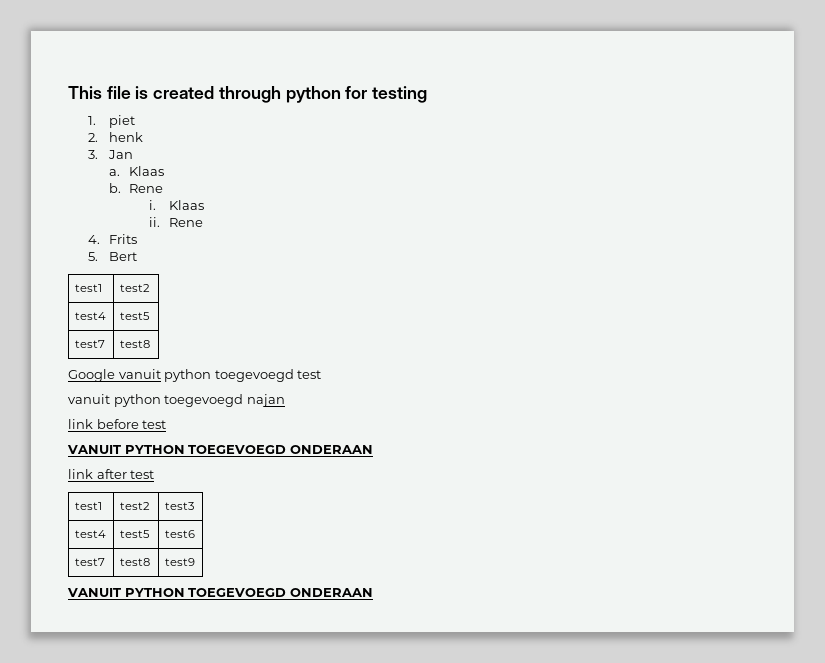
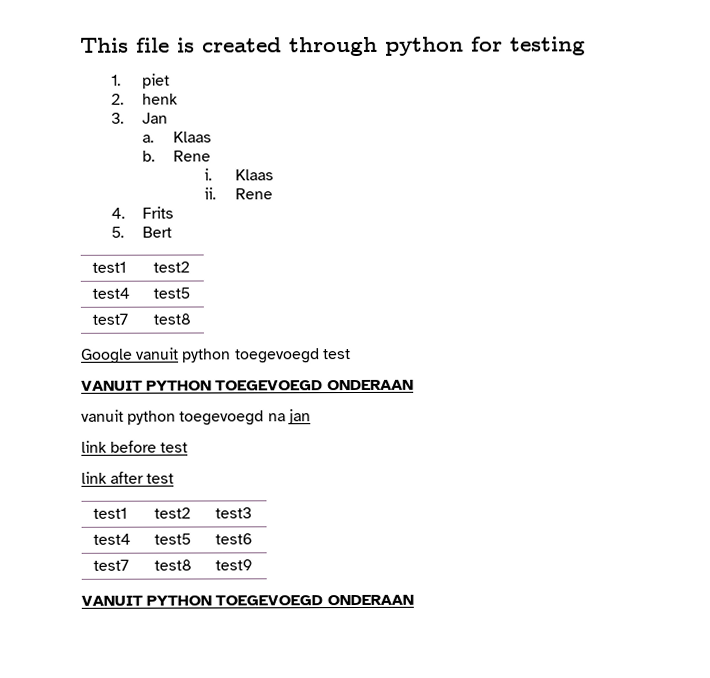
  Google vanuit python toegevoegd test
- vanuit python toegevoegd najan
+ VANUIT PYTHON TOEGEVOEGD ONDERAAN
+ vanuit python toegevoegd na jan
  link before test
- VANUIT PYTHON TOEGEVOEGD ONDERAAN

